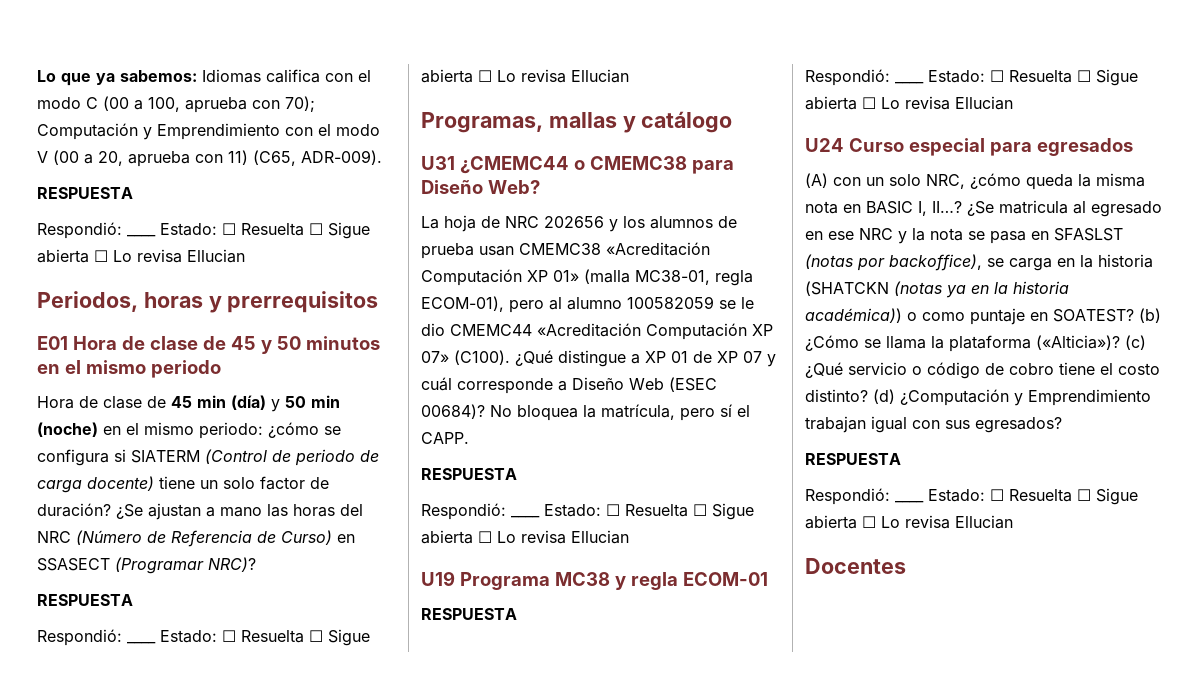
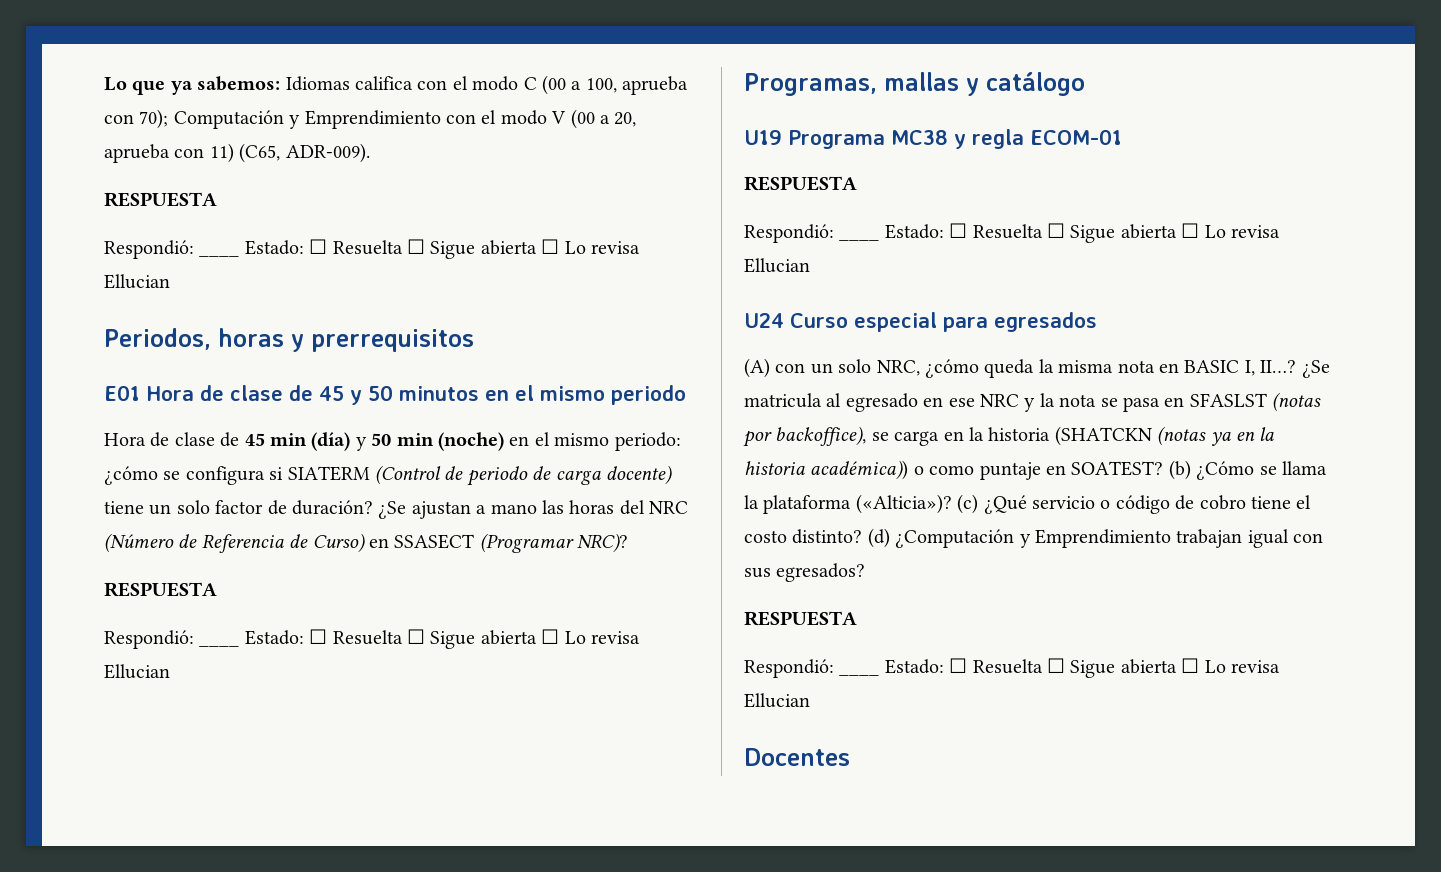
- U31 ¿CMEMC44 o CMEMC38 para Diseño Web?
- La hoja de NRC 202656 y los alumnos de prueba usan CMEMC38 «Acreditación Computación XP 01» (malla MC38-01, regla ECOM-01), pero al alumno 100582059 se le dio CMEMC44 «Acreditación Computación XP 07» (C100). ¿Qué distingue a XP 01 de XP 07 y cuál corresponde a Diseño Web (ESEC 00684)? No bloquea la matrícula, pero sí el CAPP.
- RESPUESTA
- Respondió: ____ Estado: ☐ Resuelta ☐ Sigue abierta ☐ Lo revisa Ellucian

